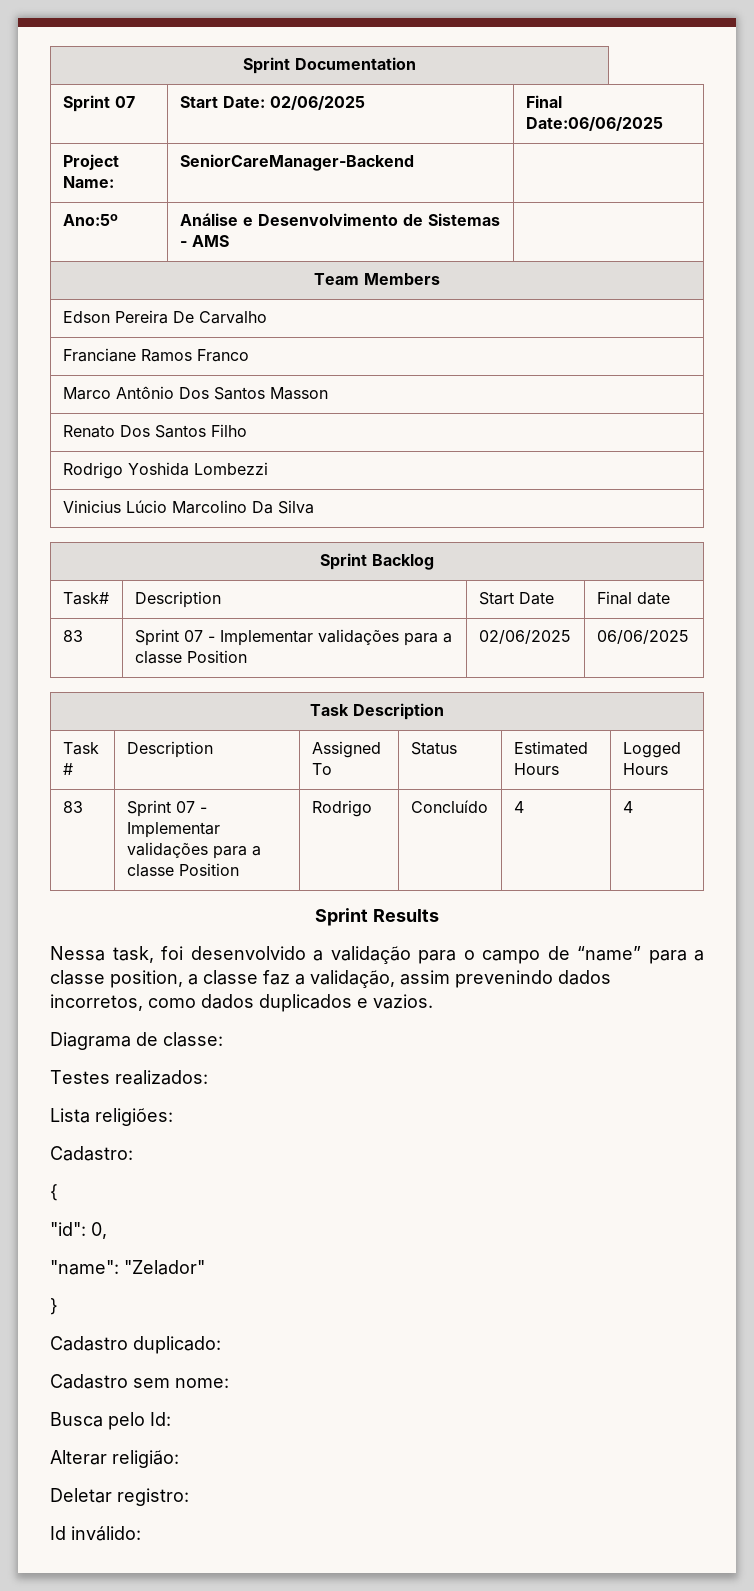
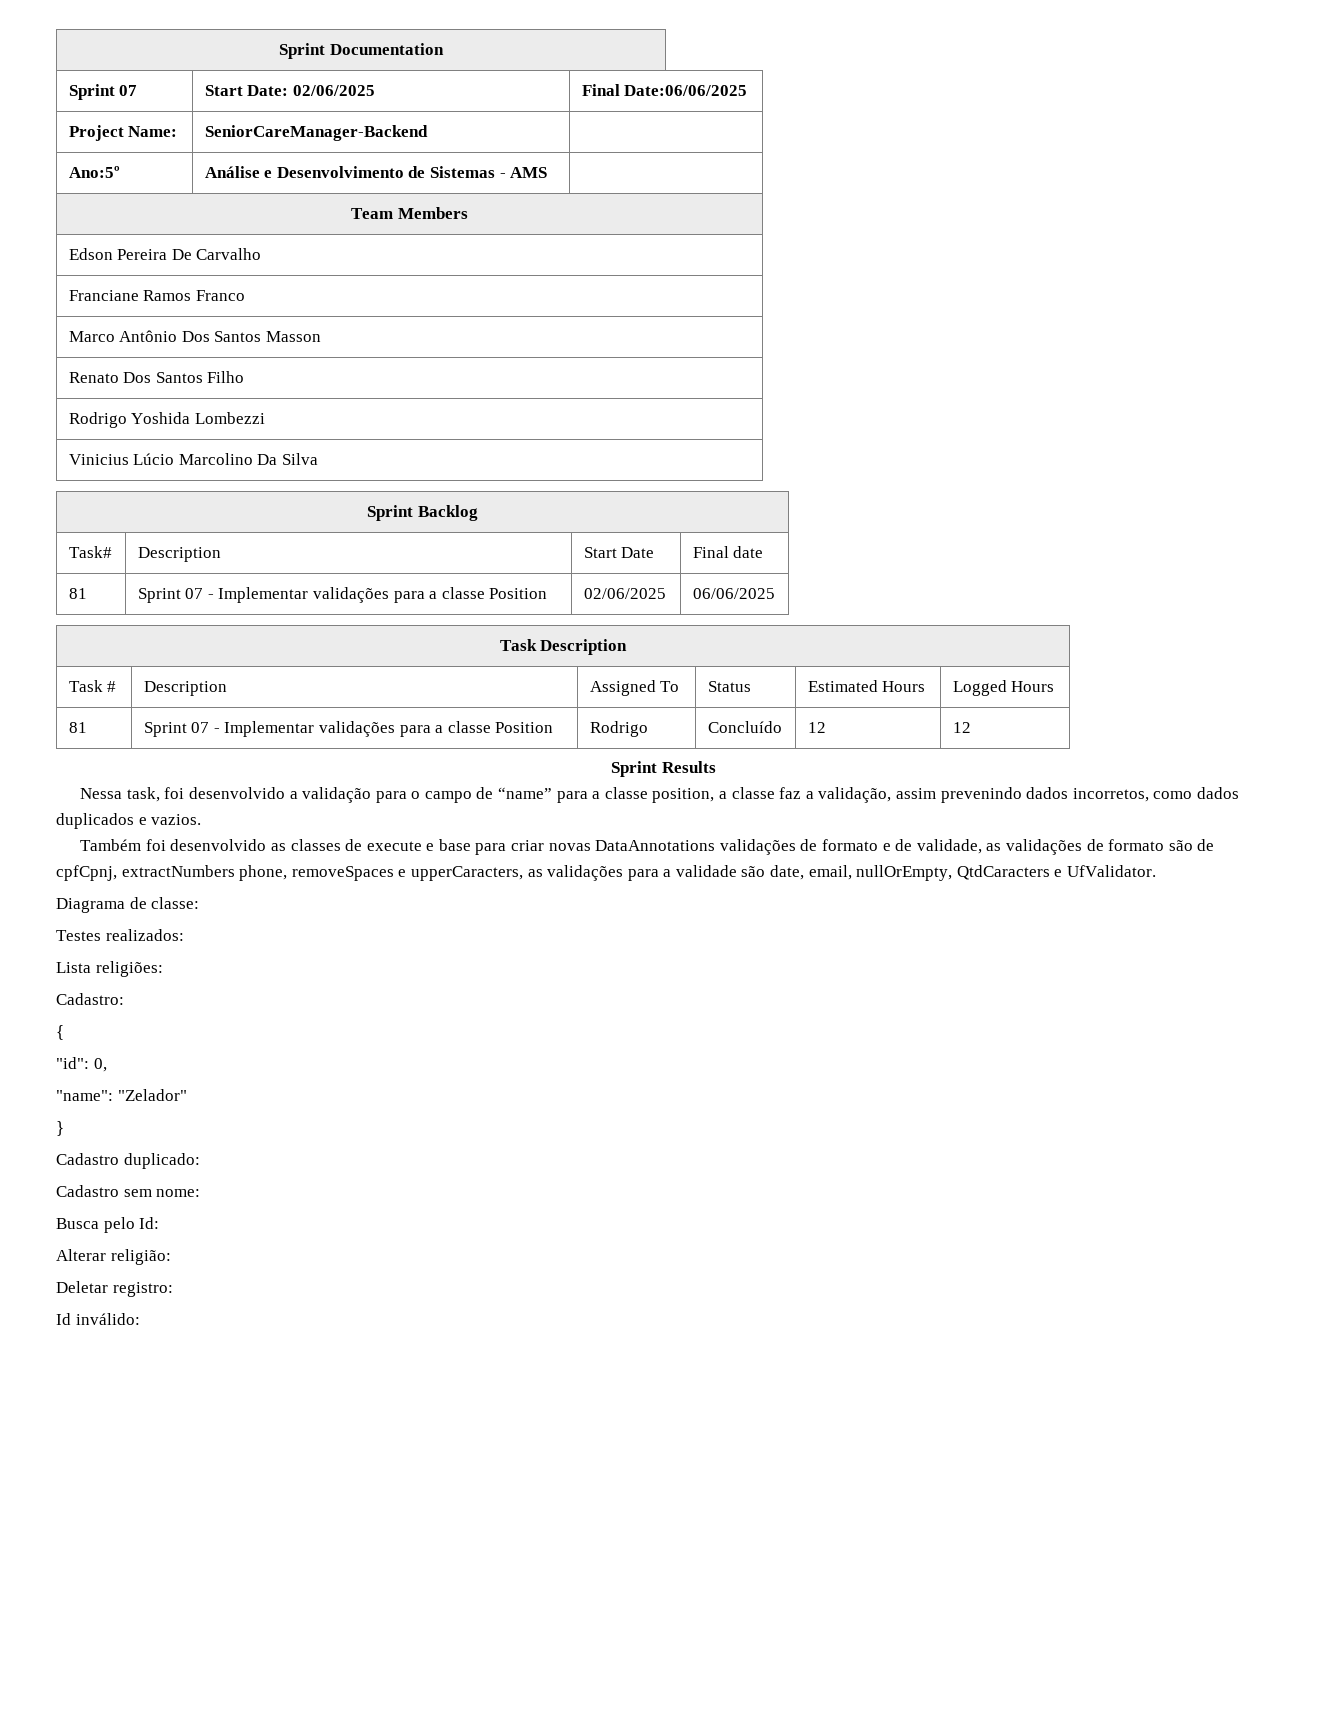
- 83 | Sprint 07 - Implementar validações para a classe Position | 02/06/2025 | 06/06/2025
+ 81 | Sprint 07 - Implementar validações para a classe Position | 02/06/2025 | 06/06/2025
- 83 | Sprint 07 - Implementar validações para a classe Position | Rodrigo | Concluído | 4 | 4
+ 81 | Sprint 07 - Implementar validações para a classe Position | Rodrigo | Concluído | 12 | 12
+ Também foi desenvolvido as classes de execute e base para criar novas DataAnnotations validações de formato e de validade, as validações de formato são de cpfCpnj, extractNumbers phone, removeSpaces e upperCaracters, as validações para a validade são date, email, nullOrEmpty, QtdCaracters e UfValidator.

